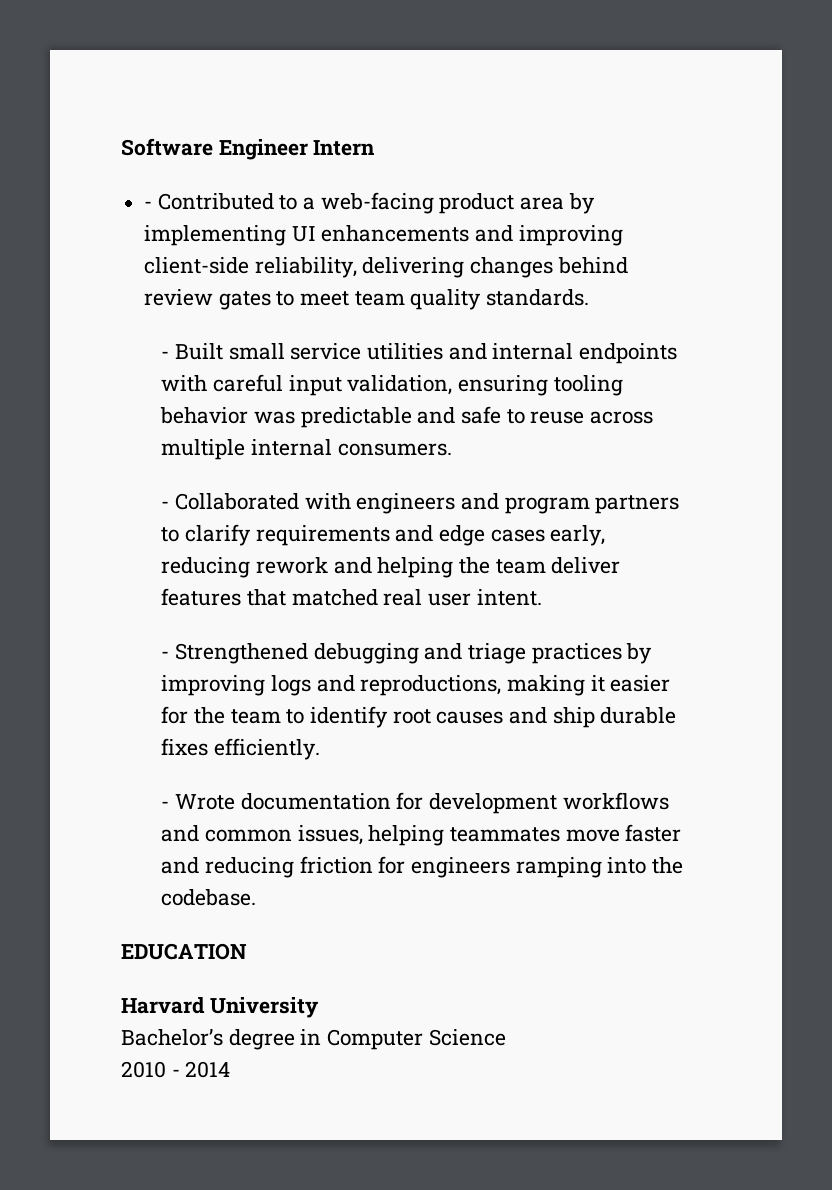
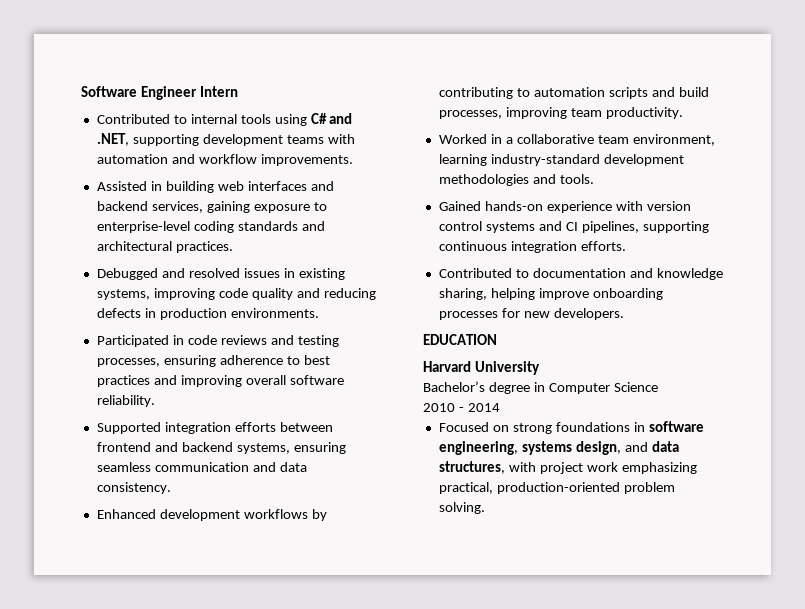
- - Contributed to a web-facing product area by implementing UI enhancements and improving client-side reliability, delivering changes behind review gates to meet team quality standards.
- - Built small service utilities and internal endpoints with careful input validation, ensuring tooling behavior was predictable and safe to reuse across multiple internal consumers.
- - Collaborated with engineers and program partners to clarify requirements and edge cases early, reducing rework and helping the team deliver features that matched real user intent.
- - Strengthened debugging and triage practices by improving logs and reproductions, making it easier for the team to identify root causes and ship durable fixes efficiently.
- - Wrote documentation for development workflows and common issues, helping teammates move faster and reducing friction for engineers ramping into the codebase.
+ Contributed to internal tools using C# and .NET, supporting development teams with automation and workflow improvements.
+ Assisted in building web interfaces and backend services, gaining exposure to enterprise-level coding standards and architectural practices.
+ Debugged and resolved issues in existing systems, improving code quality and reducing defects in production environments.
+ Participated in code reviews and testing processes, ensuring adherence to best practices and improving overall software reliability.
+ Supported integration efforts between frontend and backend systems, ensuring seamless communication and data consistency.
+ Enhanced development workflows by contributing to automation scripts and build processes, improving team productivity.
+ Worked in a collaborative team environment, learning industry-standard development methodologies and tools.
+ Gained hands-on experience with version control systems and CI pipelines, supporting continuous integration efforts.
+ Contributed to documentation and knowledge sharing, helping improve onboarding processes for new developers.
+ Focused on strong foundations in software engineering, systems design, and data structures, with project work emphasizing practical, production-oriented problem solving.

